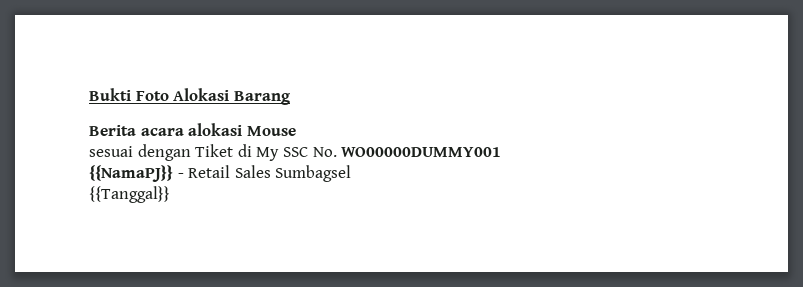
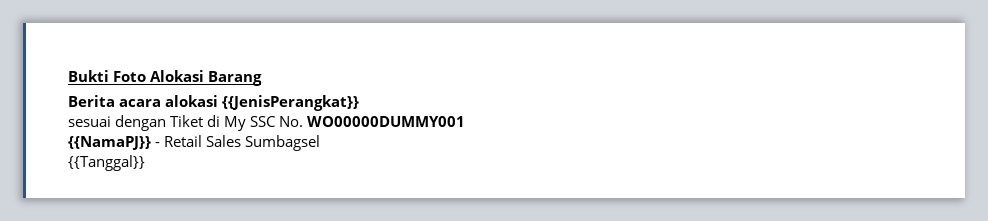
- Berita acara alokasi Mouse
+ Berita acara alokasi {{JenisPerangkat}}

